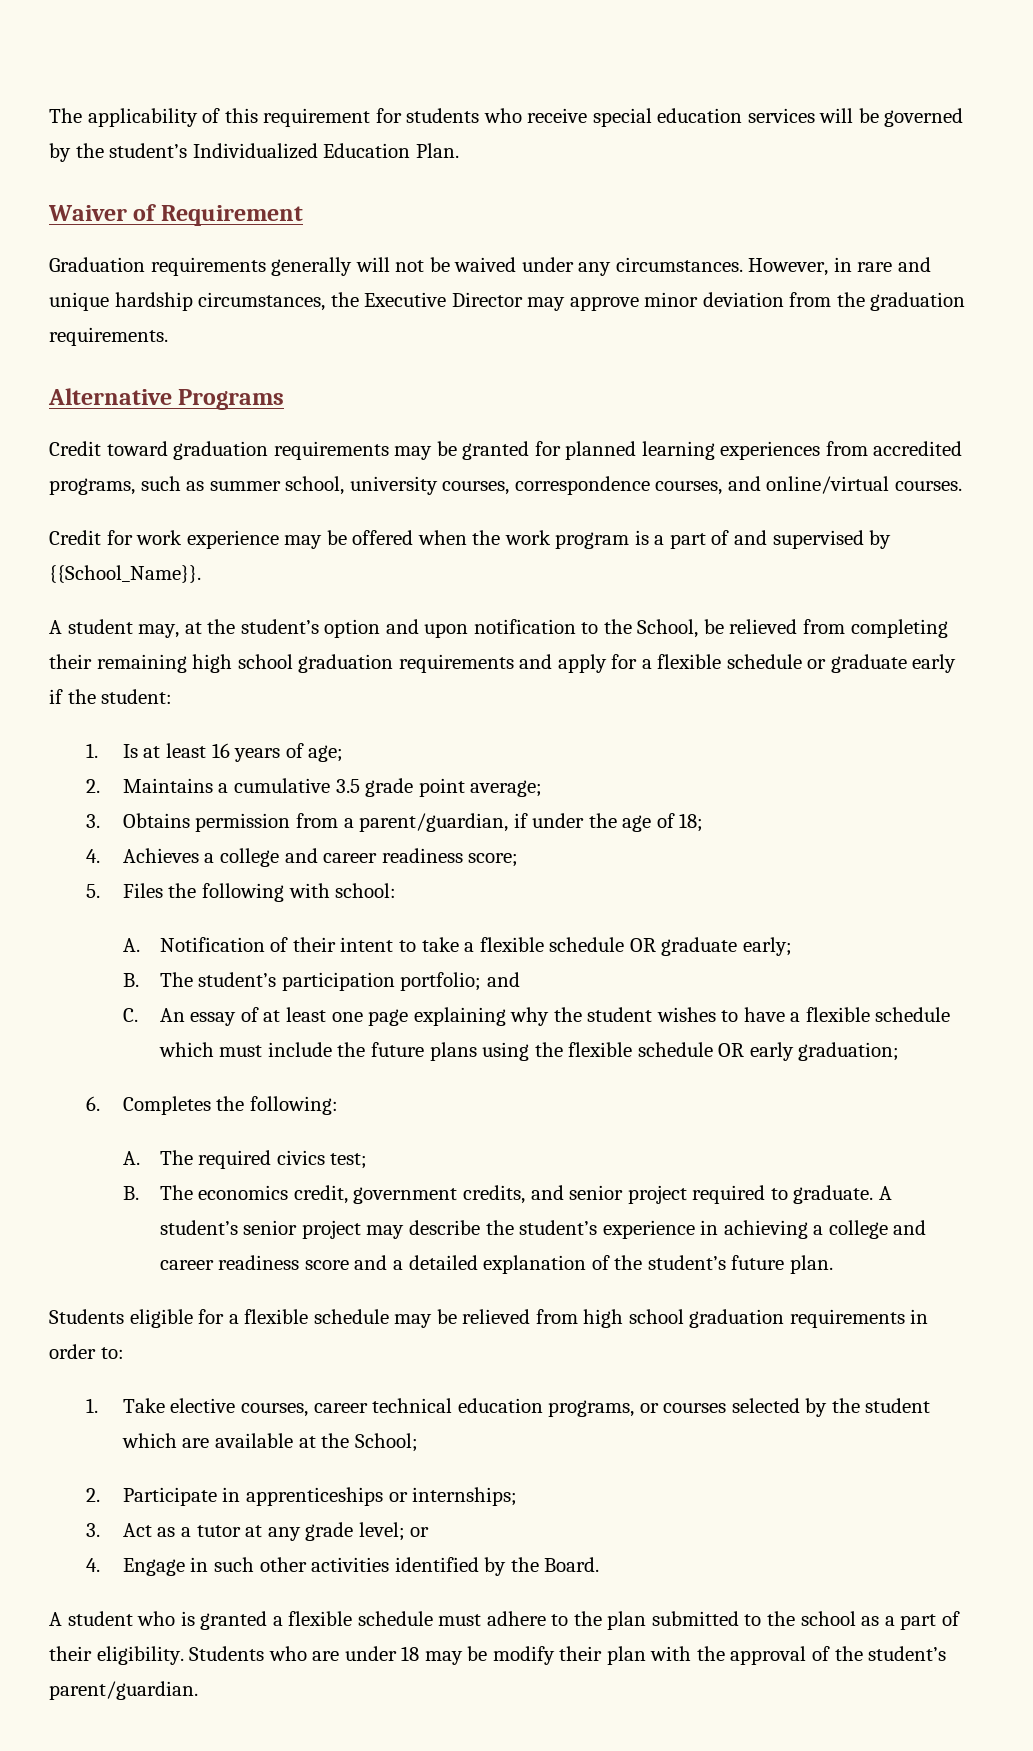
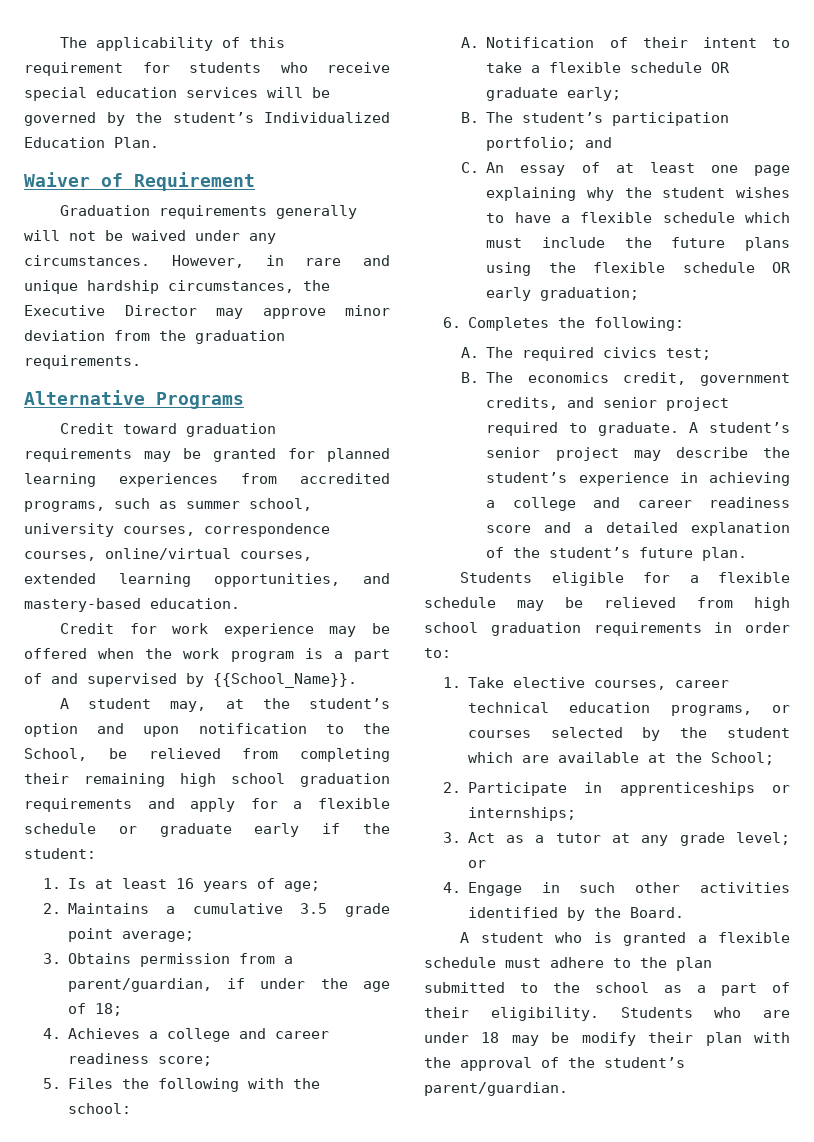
- Credit toward graduation requirements may be granted for planned learning experiences from accredited programs, such as summer school, university courses, correspondence courses, and online/virtual courses.
+ Credit toward graduation requirements may be granted for planned learning experiences from accredited programs, such as summer school, university courses, correspondence courses, online/virtual courses, extended learning opportunities, and mastery-based education.
- 5. Files the following with school:
+ 5. Files the following with the school:

